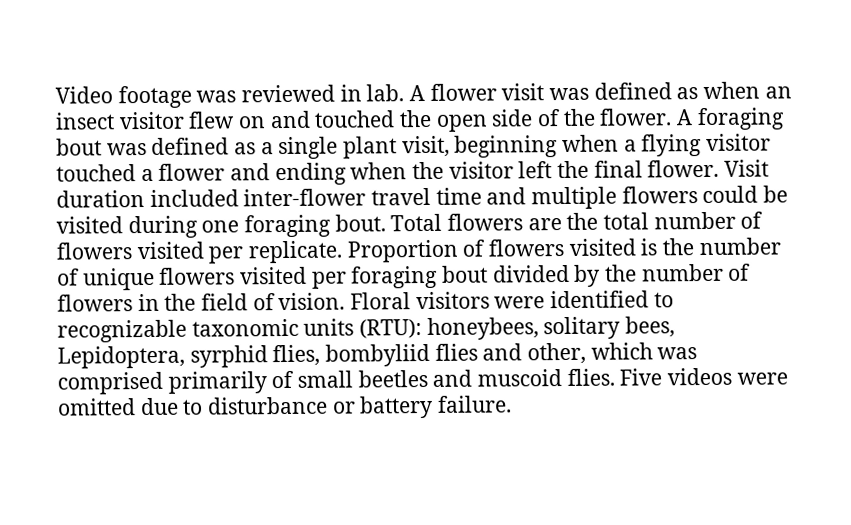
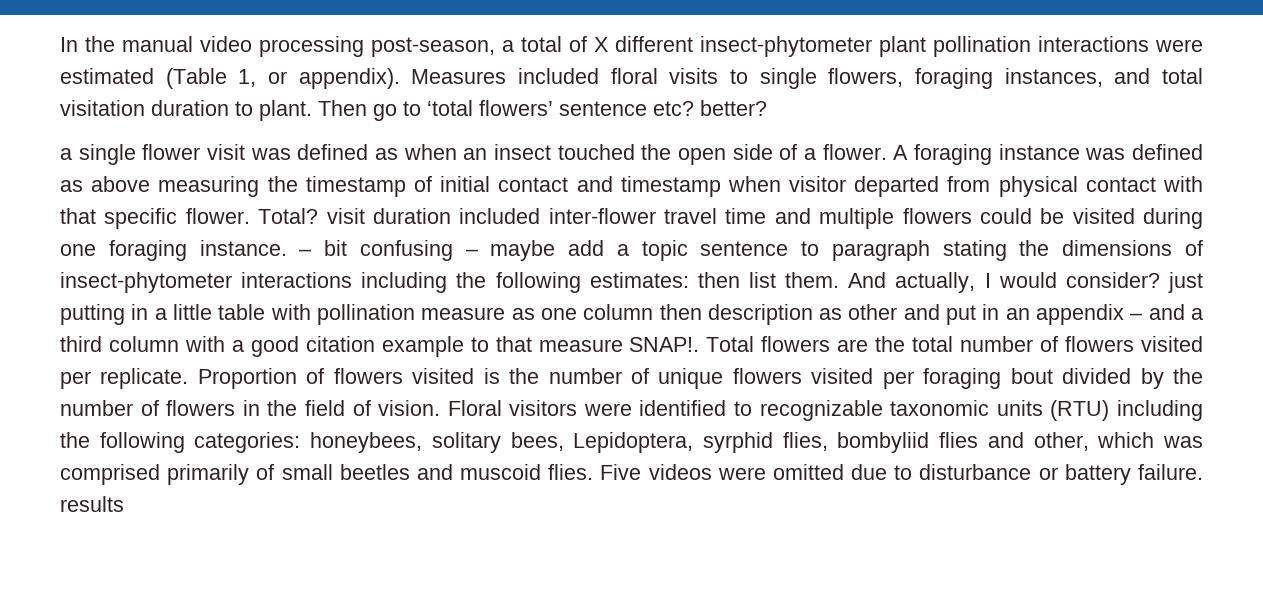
- Video footage was reviewed in lab. A flower visit was defined as when an insect visitor flew on and touched the open side of the flower.
+ In the manual video processing post-season, a total of X different insect-phytometer plant pollination interactions were estimated (Table 1, or appendix). Measures included floral visits to single flowers, foraging instances, and total visitation duration to plant. Then go to ‘total flowers’ sentence etc? better?
+ a single flower visit was defined as when an insect touched the open side of a flower.
- A foraging bout was defined as a single plant visit, beginning when a flying visitor touched a flower and ending when the visitor left the final flower. Visit duration included inter-flower travel time and multiple flowers could be visited during one foraging bout.
+ A foraging instance was defined as above measuring the timestamp of initial contact and timestamp when visitor departed from physical contact with that specific flower. Total? visit duration included inter-flower travel time and multiple flowers could be visited during one foraging instance. – bit confusing – maybe add a topic sentence to paragraph stating the dimensions of insect-phytometer interactions including the following estimates: then list them. And actually, I would consider? just putting in a little table with pollination measure as one column then description as other and put in an appendix – and a third column with a good citation example to that measure SNAP!.
- Floral visitors were identified to recognizable taxonomic units (RTU): honeybees, solitary bees, Lepidoptera, syrphid flies, bombyliid flies and other, which was comprised primarily of small beetles and muscoid flies.
+ Floral visitors were identified to recognizable taxonomic units (RTU) including the following categories: honeybees, solitary bees, Lepidoptera, syrphid flies, bombyliid flies and other, which was comprised primarily of small beetles and muscoid flies.
- Five videos were omitted due to disturbance or battery failure.
+ Five videos were omitted due to disturbance or battery failure. results

